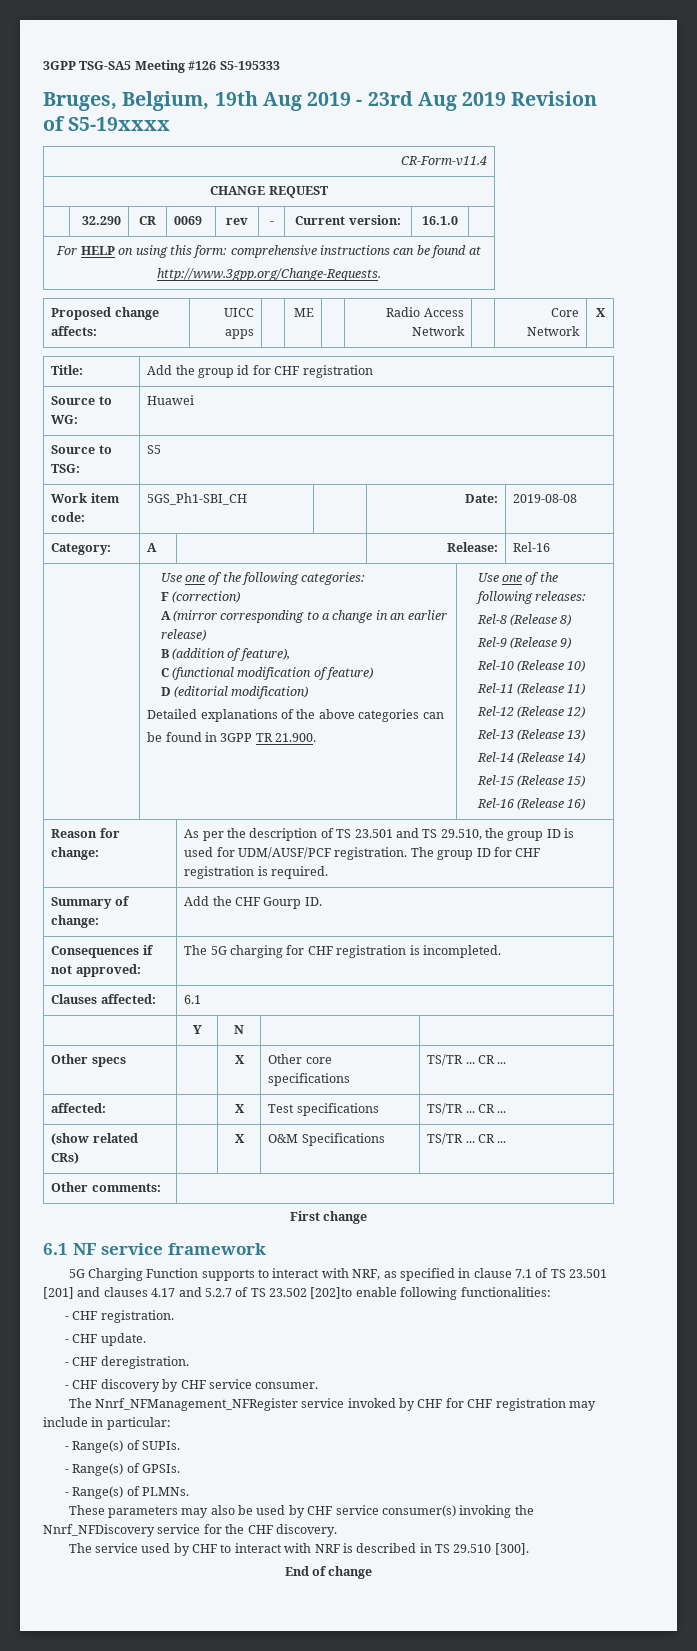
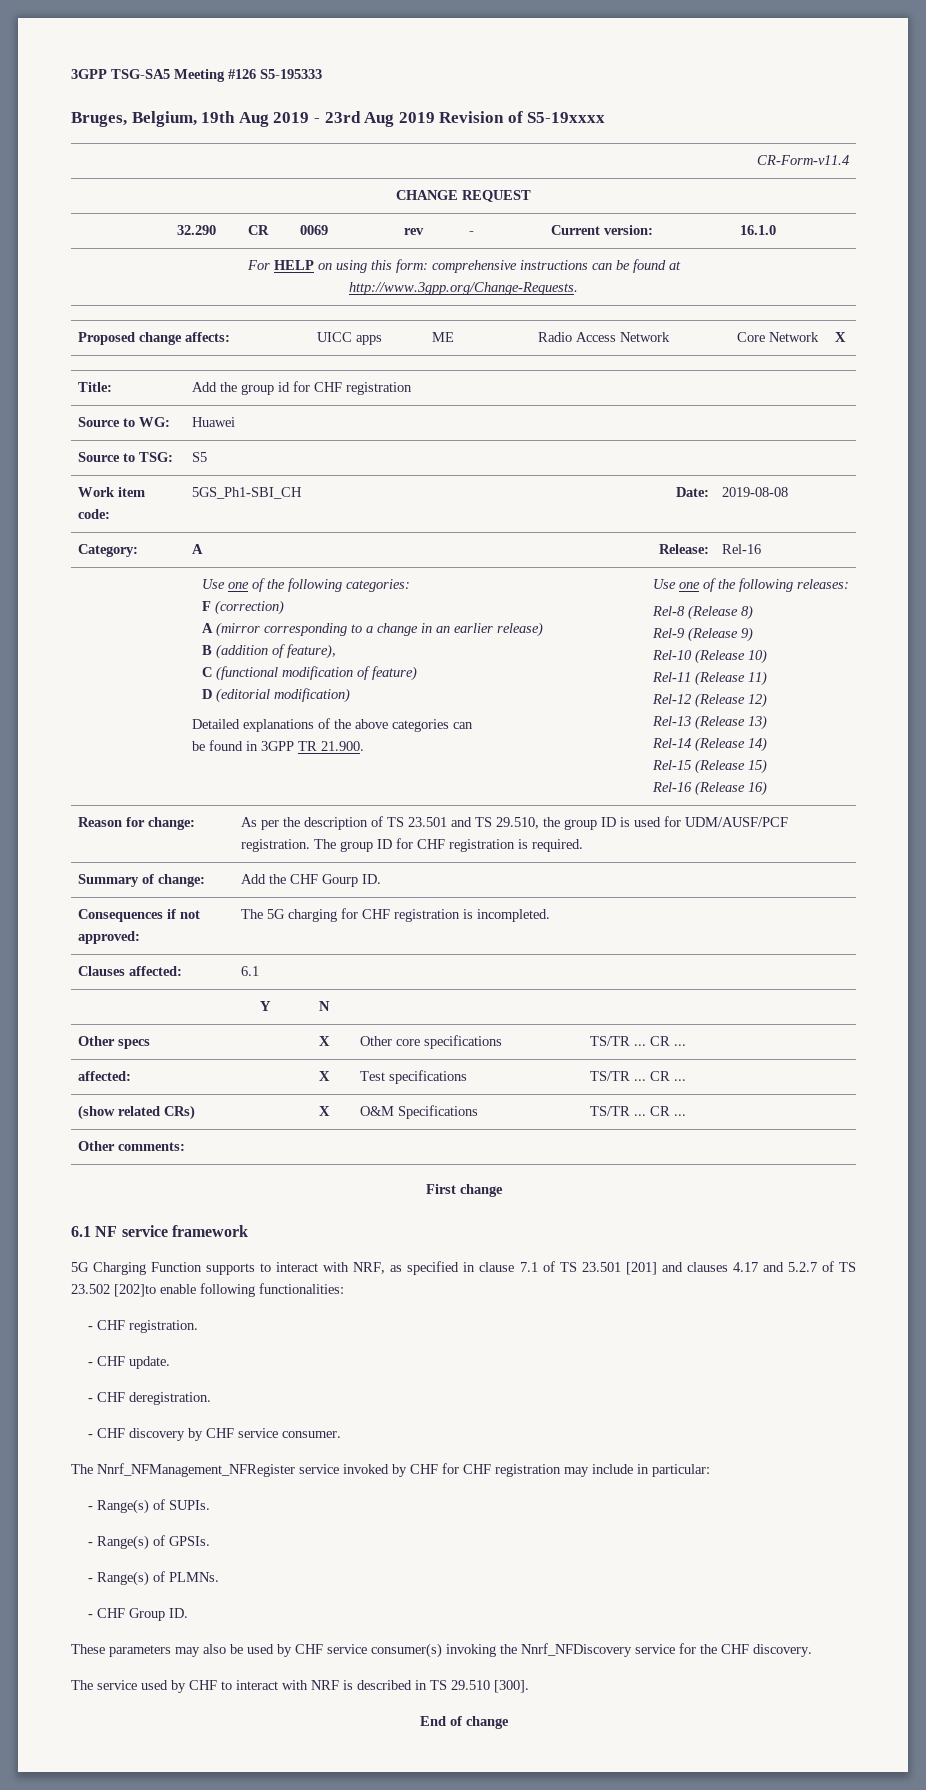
+ - CHF Group ID.

